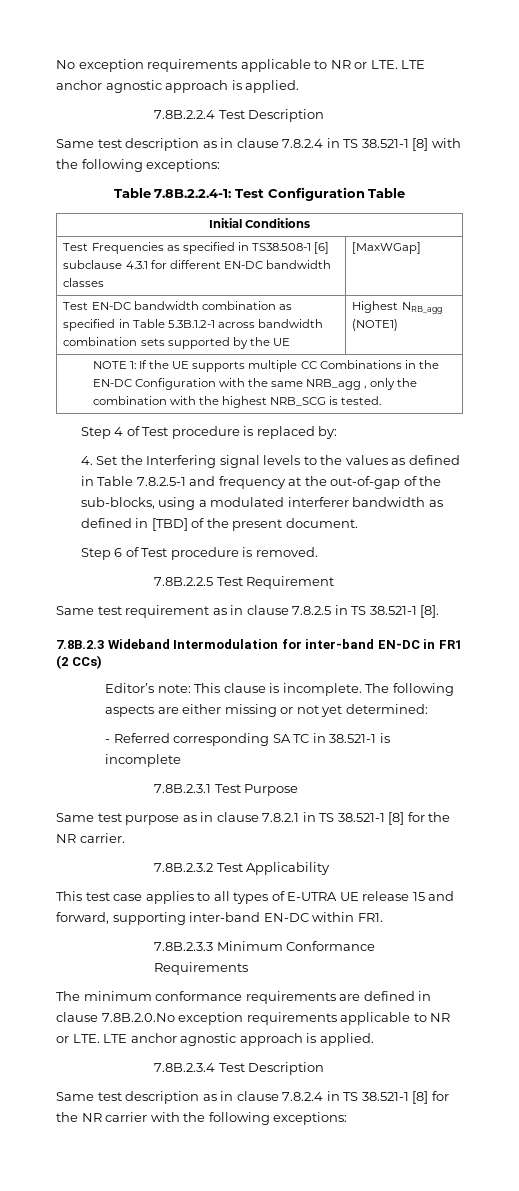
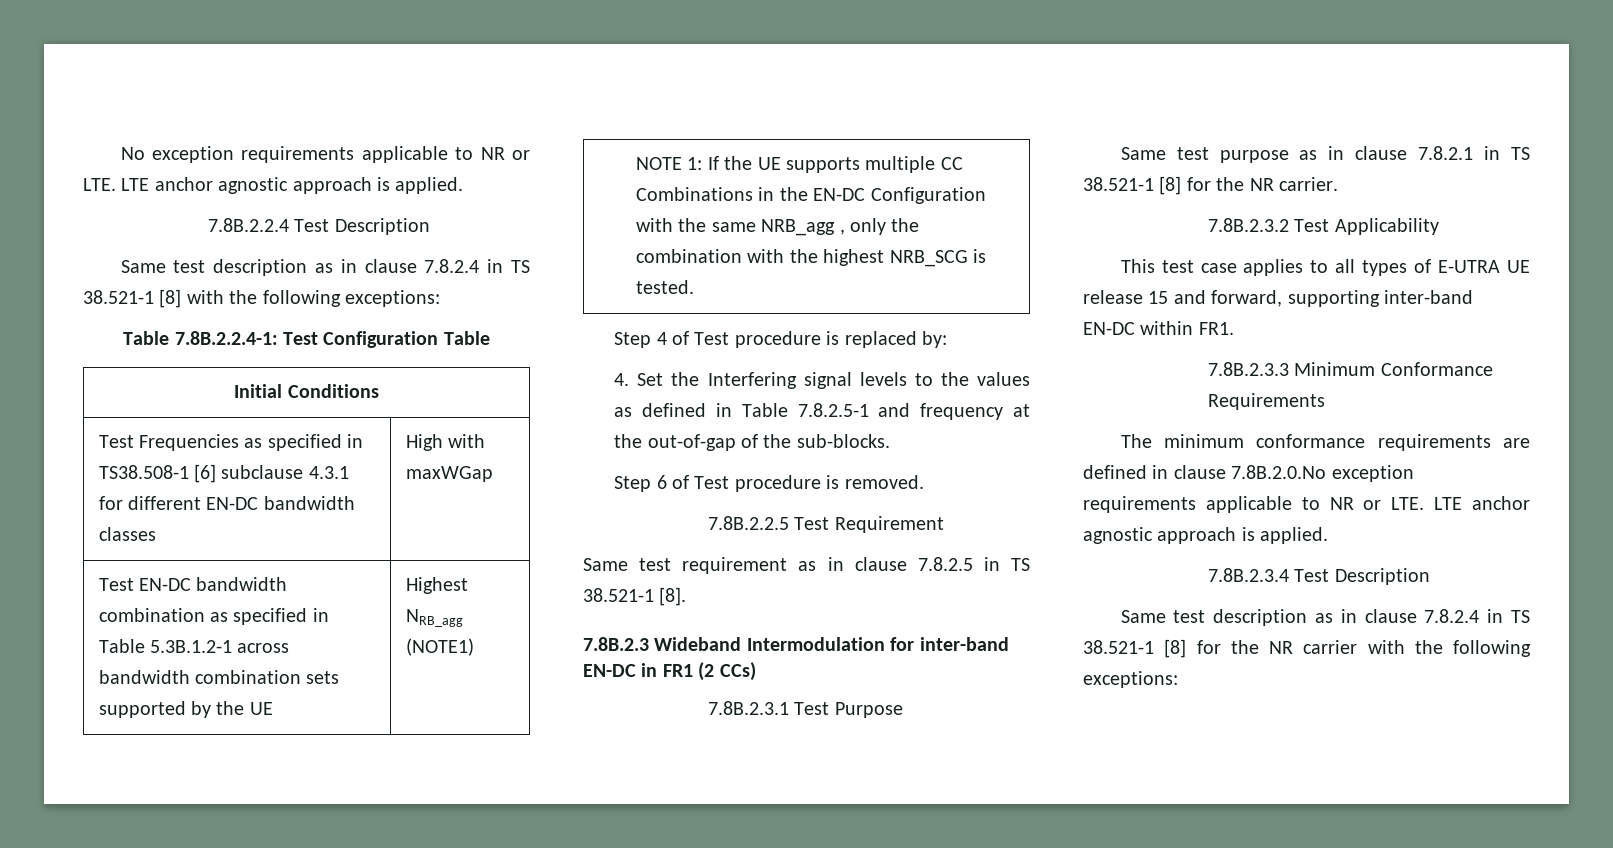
- Test Frequencies as specified in TS38.508-1 [6] subclause 4.3.1 for different EN-DC bandwidth classes | [MaxWGap]
+ Test Frequencies as specified in TS38.508-1 [6] subclause 4.3.1 for different EN-DC bandwidth classes | High with maxWGap
- 4. Set the Interfering signal levels to the values as defined in Table 7.8.2.5-1 and frequency at the out-of-gap of the sub-blocks, using a modulated interferer bandwidth as defined in [TBD] of the present document.
+ 4. Set the Interfering signal levels to the values as defined in Table 7.8.2.5-1 and frequency at the out-of-gap of the sub-blocks.
- Editor’s note: This clause is incomplete. The following aspects are either missing or not yet determined:
- - Referred corresponding SA TC in 38.521-1 is incomplete

